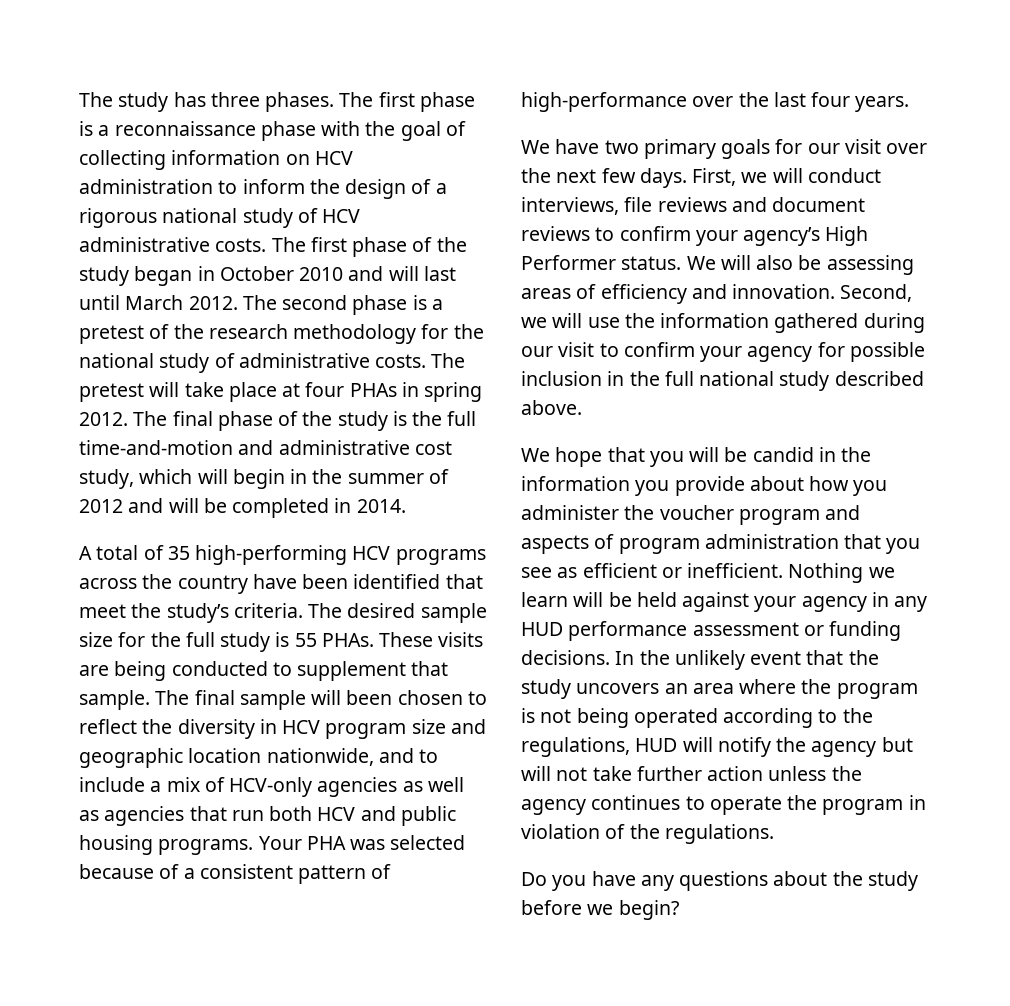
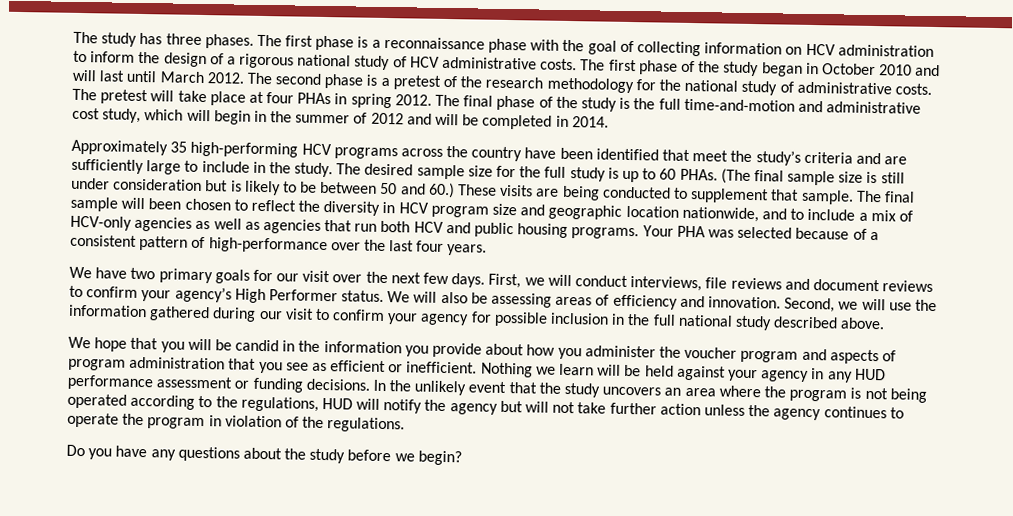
- A total of 35 high-performing HCV programs across the country have been identified that meet the study’s criteria.
+ Approximately 35 high-performing HCV programs across the country have been identified that meet the study’s criteria and are sufficiently large to include in the study.
- The desired sample size for the full study is 55 PHAs. These visits are being conducted to supplement that sample.
+ The desired sample size for the full study is up to 60 PHAs. (The final sample size is still under consideration but is likely to be between 50 and 60.) These visits are being conducted to supplement that sample.

